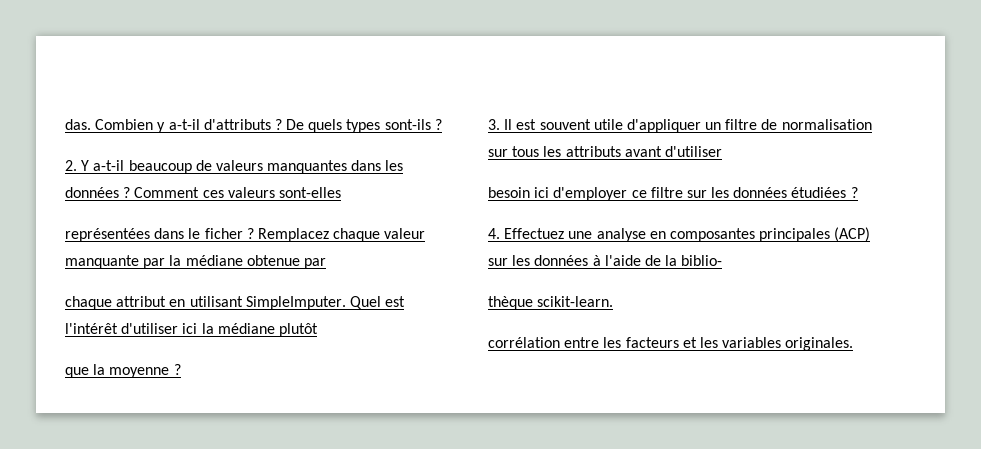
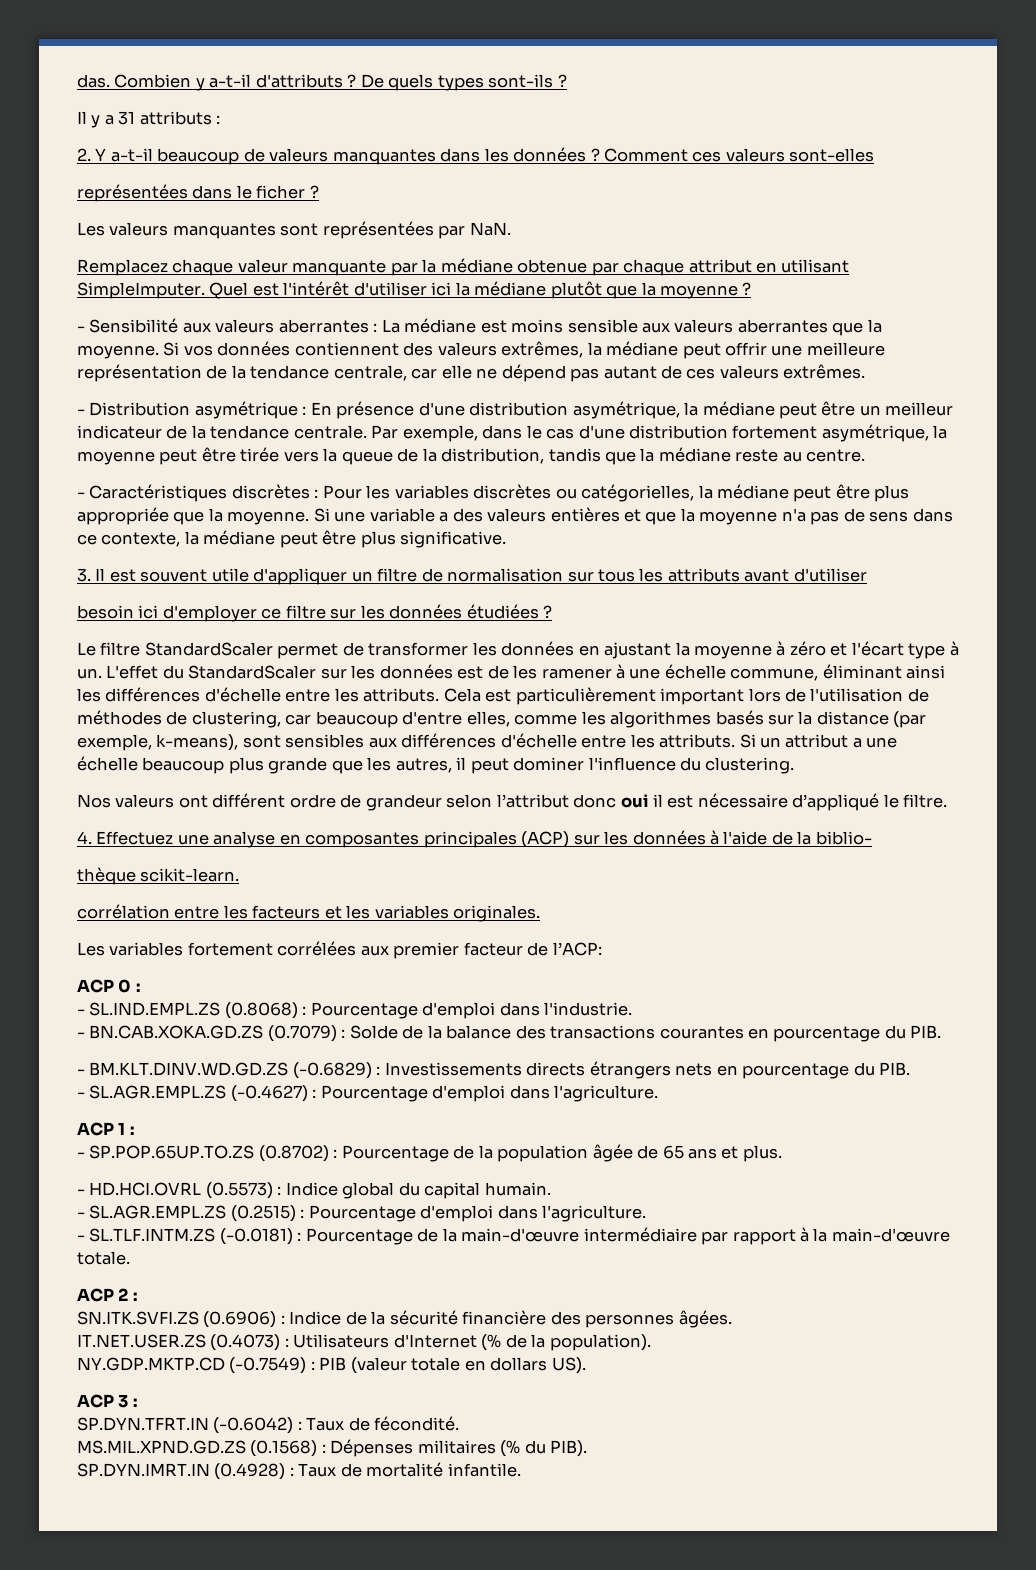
+ Il y a 31 attributs :
- représentées dans le ficher ? Remplacez chaque valeur manquante par la médiane obtenue par
- chaque attribut en utilisant SimpleImputer.
+ représentées dans le ficher ?
+ Les valeurs manquantes sont représentées par NaN.
+ Remplacez chaque valeur manquante par la médiane obtenue par chaque attribut en utilisant SimpleImputer.
- Quel est l'intérêt d'utiliser ici la médiane plutôt
- que la moyenne ?
+ Quel est l'intérêt d'utiliser ici la médiane plutôt que la moyenne ?
+ - Sensibilité aux valeurs aberrantes : La médiane est moins sensible aux valeurs aberrantes que la moyenne. Si vos données contiennent des valeurs extrêmes, la médiane peut offrir une meilleure représentation de la tendance centrale, car elle ne dépend pas autant de ces valeurs extrêmes.
+ - Distribution asymétrique : En présence d'une distribution asymétrique, la médiane peut être un meilleur indicateur de la tendance centrale. Par exemple, dans le cas d'une distribution fortement asymétrique, la moyenne peut être tirée vers la queue de la distribution, tandis que la médiane reste au centre.
+ - Caractéristiques discrètes : Pour les variables discrètes ou catégorielles, la médiane peut être plus appropriée que la moyenne. Si une variable a des valeurs entières et que la moyenne n'a pas de sens dans ce contexte, la médiane peut être plus significative.
+ Le filtre StandardScaler permet de transformer les données en ajustant la moyenne à zéro et l'écart type à un. L'effet du StandardScaler sur les données est de les ramener à une échelle commune, éliminant ainsi les différences d'échelle entre les attributs. Cela est particulièrement important lors de l'utilisation de méthodes de clustering, car beaucoup d'entre elles, comme les algorithmes basés sur la distance (par exemple, k-means), sont sensibles aux différences d'échelle entre les attributs. Si un attribut a une échelle beaucoup plus grande que les autres, il peut dominer l'influence du clustering.
+ Nos valeurs ont différent ordre de grandeur selon l’attribut donc oui il est nécessaire d’appliqué le filtre.
+ Les variables fortement corrélées aux premier facteur de l’ACP:
+ ACP 0 :
+ - SL.IND.EMPL.ZS (0.8068) : Pourcentage d'emploi dans l'industrie.
+ - BN.CAB.XOKA.GD.ZS (0.7079) : Solde de la balance des transactions courantes en pourcentage du PIB.
+ - BM.KLT.DINV.WD.GD.ZS (-0.6829) : Investissements directs étrangers nets en pourcentage du PIB.
+ - SL.AGR.EMPL.ZS (-0.4627) : Pourcentage d'emploi dans l'agriculture.
+ ACP 1 :
+ - SP.POP.65UP.TO.ZS (0.8702) : Pourcentage de la population âgée de 65 ans et plus.
+ - HD.HCI.OVRL (0.5573) : Indice global du capital humain.
+ - SL.AGR.EMPL.ZS (0.2515) : Pourcentage d'emploi dans l'agriculture.
+ - SL.TLF.INTM.ZS (-0.0181) : Pourcentage de la main-d'œuvre intermédiaire par rapport à la main-d'œuvre totale.
+ ACP 2 :
+ SN.ITK.SVFI.ZS (0.6906) : Indice de la sécurité financière des personnes âgées.
+ IT.NET.USER.ZS (0.4073) : Utilisateurs d'Internet (% de la population).
+ NY.GDP.MKTP.CD (-0.7549) : PIB (valeur totale en dollars US).
+ ACP 3 :
+ SP.DYN.TFRT.IN (-0.6042) : Taux de fécondité.
+ MS.MIL.XPND.GD.ZS (0.1568) : Dépenses militaires (% du PIB).
+ SP.DYN.IMRT.IN (0.4928) : Taux de mortalité infantile.

